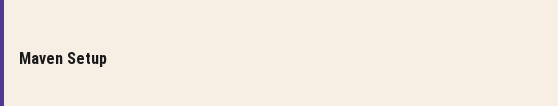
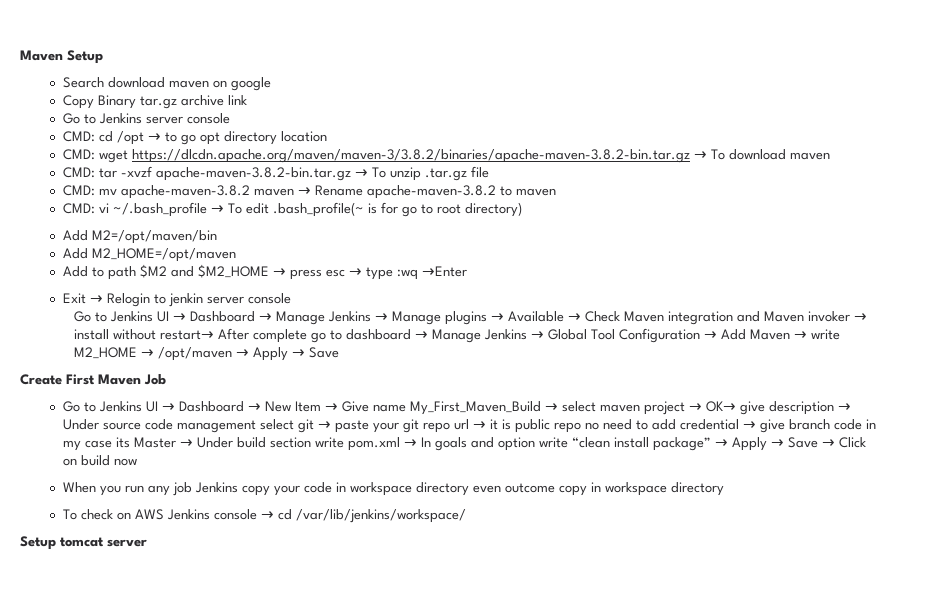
+ Search download maven on google
+ Copy Binary tar.gz archive link
+ Go to Jenkins server console
+ CMD: cd /opt → to go opt directory location
+ CMD: wget https://dlcdn.apache.org/maven/maven-3/3.8.2/binaries/apache-maven-3.8.2-bin.tar.gz → To download maven
+ CMD: tar -xvzf apache-maven-3.8.2-bin.tar.gz → To unzip .tar.gz file
+ CMD: mv apache-maven-3.8.2 maven → Rename apache-maven-3.8.2 to maven
+ CMD: vi ~/.bash_profile → To edit .bash_profile(~ is for go to root directory)
+ Add M2=/opt/maven/bin
+ Add M2_HOME=/opt/maven
+ Add to path $M2 and $M2_HOME → press esc → type :wq →Enter
+ Exit → Relogin to jenkin server console
+ Go to Jenkins UI → Dashboard → Manage Jenkins → Manage plugins → Available → Check Maven integration and Maven invoker → install without restart→ After complete go to dashboard → Manage Jenkins → Global Tool Configuration → Add Maven → write M2_HOME → /opt/maven → Apply → Save
+ Create First Maven Job
+ Go to Jenkins UI → Dashboard → New Item → Give name My_First_Maven_Build → select maven project → OK→ give description → Under source code management select git → paste your git repo url → it is public repo no need to add credential → give branch code in my case its Master → Under build section write pom.xml → In goals and option write “clean install package” → Apply → Save → Click on build now
+ When you run any job Jenkins copy your code in workspace directory even outcome copy in workspace directory
+ To check on AWS Jenkins console → cd /var/lib/jenkins/workspace/
+ Setup tomcat server

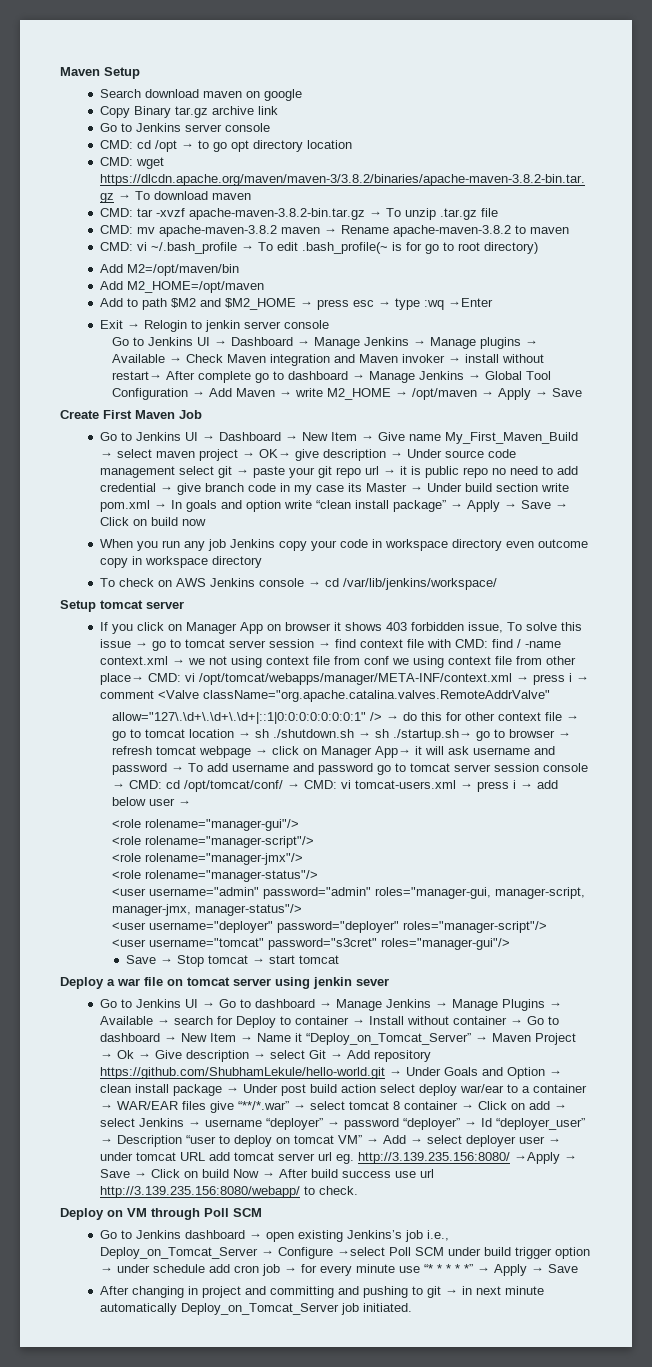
+ If you click on Manager App on browser it shows 403 forbidden issue, To solve this issue → go to tomcat server session → find context file with CMD: find / -name context.xml → we not using context file from conf we using context file from other place→ CMD: vi /opt/tomcat/webapps/manager/META-INF/context.xml → press i → comment <Valve className="org.apache.catalina.valves.RemoteAddrValve"
+ allow="127\.\d+\.\d+\.\d+|::1|0:0:0:0:0:0:0:1" /> → do this for other context file → go to tomcat location → sh ./shutdown.sh → sh ./startup.sh→ go to browser → refresh tomcat webpage → click on Manager App→ it will ask username and password → To add username and password go to tomcat server session console → CMD: cd /opt/tomcat/conf/ → CMD: vi tomcat-users.xml → press i → add below user →
+ <role rolename="manager-gui"/>
+ <role rolename="manager-script"/>
+ <role rolename="manager-jmx"/>
+ <role rolename="manager-status"/>
+ <user username="admin" password="admin" roles="manager-gui, manager-script, manager-jmx, manager-status"/>
+ <user username="deployer" password="deployer" roles="manager-script"/>
+ <user username="tomcat" password="s3cret" roles="manager-gui"/>
+ Save → Stop tomcat → start tomcat
+ Deploy a war file on tomcat server using jenkin sever
+ Go to Jenkins UI → Go to dashboard → Manage Jenkins → Manage Plugins → Available → search for Deploy to container → Install without container → Go to dashboard → New Item → Name it “Deploy_on_Tomcat_Server” → Maven Project → Ok → Give description → select Git → Add repository https://github.com/ShubhamLekule/hello-world.git → Under Goals and Option → clean install package → Under post build action select deploy war/ear to a container → WAR/EAR files give “**/*.war” → select tomcat 8 container → Click on add → select Jenkins → username “deployer” → password “deployer” → Id “deployer_user” → Description “user to deploy on tomcat VM” → Add → select deployer user → under tomcat URL add tomcat server url eg. http://3.139.235.156:8080/ →Apply → Save → Click on build Now → After build success use url http://3.139.235.156:8080/webapp/ to check.
+ Deploy on VM through Poll SCM
+ Go to Jenkins dashboard → open existing Jenkins’s job i.e., Deploy_on_Tomcat_Server → Configure →select Poll SCM under build trigger option → under schedule add cron job → for every minute use “* * * * *” → Apply → Save
+ After changing in project and committing and pushing to git → in next minute automatically Deploy_on_Tomcat_Server job initiated.

